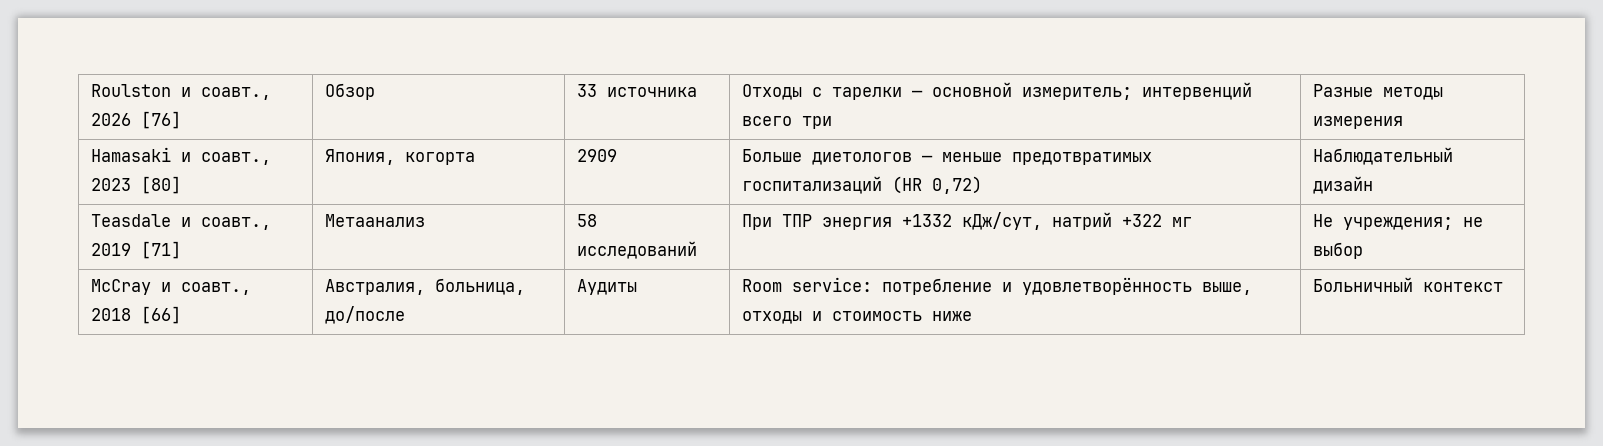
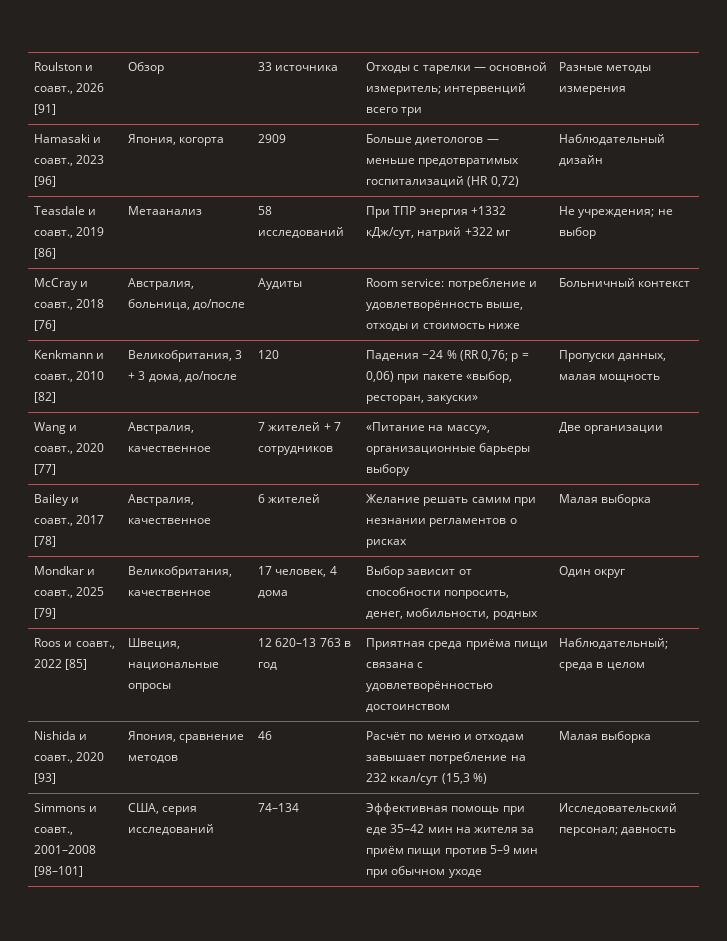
- Roulston и соавт., 2026 [76] | Обзор | 33 источника | Отходы с тарелки — основной измеритель; интервенций всего три | Разные методы измерения
+ Roulston и соавт., 2026 [91] | Обзор | 33 источника | Отходы с тарелки — основной измеритель; интервенций всего три | Разные методы измерения
- Hamasaki и соавт., 2023 [80] | Япония, когорта | 2909 | Больше диетологов — меньше предотвратимых госпитализаций (HR 0,72) | Наблюдательный дизайн
+ Hamasaki и соавт., 2023 [96] | Япония, когорта | 2909 | Больше диетологов — меньше предотвратимых госпитализаций (HR 0,72) | Наблюдательный дизайн
- Teasdale и соавт., 2019 [71] | Метаанализ | 58 исследований | При ТПР энергия +1332 кДж/сут, натрий +322 мг | Не учреждения; не выбор
+ Teasdale и соавт., 2019 [86] | Метаанализ | 58 исследований | При ТПР энергия +1332 кДж/сут, натрий +322 мг | Не учреждения; не выбор
- McCray и соавт., 2018 [66] | Австралия, больница, до/после | Аудиты | Room service: потребление и удовлетворённость выше, отходы и стоимость ниже | Больничный контекст
+ McCray и соавт., 2018 [76] | Австралия, больница, до/после | Аудиты | Room service: потребление и удовлетворённость выше, отходы и стоимость ниже | Больничный контекст
+ Kenkmann и соавт., 2010 [82] | Великобритания, 3 + 3 дома, до/после | 120 | Падения −24 % (RR 0,76; p = 0,06) при пакете «выбор, ресторан, закуски» | Пропуски данных, малая мощность
+ Wang и соавт., 2020 [77] | Австралия, качественное | 7 жителей + 7 сотрудников | «Питание на массу», организационные барьеры выбору | Две организации
+ Bailey и соавт., 2017 [78] | Австралия, качественное | 6 жителей | Желание решать самим при незнании регламентов о рисках | Малая выборка
+ Mondkar и соавт., 2025 [79] | Великобритания, качественное | 17 человек, 4 дома | Выбор зависит от способности попросить, денег, мобильности, родных | Один округ
+ Roos и соавт., 2022 [85] | Швеция, национальные опросы | 12 620–13 763 в год | Приятная среда приёма пищи связана с удовлетворённостью достоинством | Наблюдательный; среда в целом
+ Nishida и соавт., 2020 [93] | Япония, сравнение методов | 46 | Расчёт по меню и отходам завышает потребление на 232 ккал/сут (15,3 %) | Малая выборка
+ Simmons и соавт., 2001–2008 [98–101] | США, серия исследований | 74–134 | Эффективная помощь при еде 35–42 мин на жителя за приём пищи против 5–9 мин при обычном уходе | Исследовательский персонал; давность

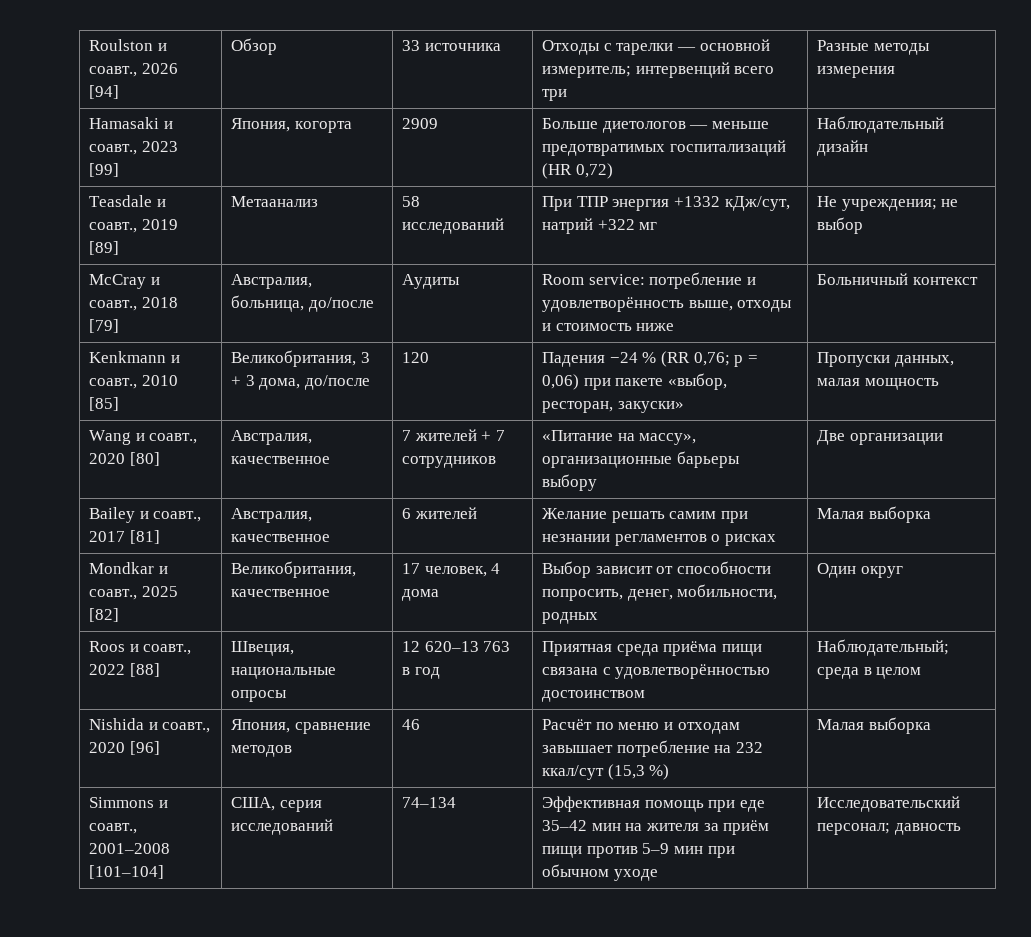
- Roulston и соавт., 2026 [91] | Обзор | 33 источника | Отходы с тарелки — основной измеритель; интервенций всего три | Разные методы измерения
+ Roulston и соавт., 2026 [94] | Обзор | 33 источника | Отходы с тарелки — основной измеритель; интервенций всего три | Разные методы измерения
- Hamasaki и соавт., 2023 [96] | Япония, когорта | 2909 | Больше диетологов — меньше предотвратимых госпитализаций (HR 0,72) | Наблюдательный дизайн
+ Hamasaki и соавт., 2023 [99] | Япония, когорта | 2909 | Больше диетологов — меньше предотвратимых госпитализаций (HR 0,72) | Наблюдательный дизайн
- Teasdale и соавт., 2019 [86] | Метаанализ | 58 исследований | При ТПР энергия +1332 кДж/сут, натрий +322 мг | Не учреждения; не выбор
+ Teasdale и соавт., 2019 [89] | Метаанализ | 58 исследований | При ТПР энергия +1332 кДж/сут, натрий +322 мг | Не учреждения; не выбор
- McCray и соавт., 2018 [76] | Австралия, больница, до/после | Аудиты | Room service: потребление и удовлетворённость выше, отходы и стоимость ниже | Больничный контекст
+ McCray и соавт., 2018 [79] | Австралия, больница, до/после | Аудиты | Room service: потребление и удовлетворённость выше, отходы и стоимость ниже | Больничный контекст
- Kenkmann и соавт., 2010 [82] | Великобритания, 3 + 3 дома, до/после | 120 | Падения −24 % (RR 0,76; p = 0,06) при пакете «выбор, ресторан, закуски» | Пропуски данных, малая мощность
+ Kenkmann и соавт., 2010 [85] | Великобритания, 3 + 3 дома, до/после | 120 | Падения −24 % (RR 0,76; p = 0,06) при пакете «выбор, ресторан, закуски» | Пропуски данных, малая мощность
- Wang и соавт., 2020 [77] | Австралия, качественное | 7 жителей + 7 сотрудников | «Питание на массу», организационные барьеры выбору | Две организации
+ Wang и соавт., 2020 [80] | Австралия, качественное | 7 жителей + 7 сотрудников | «Питание на массу», организационные барьеры выбору | Две организации
- Bailey и соавт., 2017 [78] | Австралия, качественное | 6 жителей | Желание решать самим при незнании регламентов о рисках | Малая выборка
+ Bailey и соавт., 2017 [81] | Австралия, качественное | 6 жителей | Желание решать самим при незнании регламентов о рисках | Малая выборка
- Mondkar и соавт., 2025 [79] | Великобритания, качественное | 17 человек, 4 дома | Выбор зависит от способности попросить, денег, мобильности, родных | Один округ
+ Mondkar и соавт., 2025 [82] | Великобритания, качественное | 17 человек, 4 дома | Выбор зависит от способности попросить, денег, мобильности, родных | Один округ
- Roos и соавт., 2022 [85] | Швеция, национальные опросы | 12 620–13 763 в год | Приятная среда приёма пищи связана с удовлетворённостью достоинством | Наблюдательный; среда в целом
+ Roos и соавт., 2022 [88] | Швеция, национальные опросы | 12 620–13 763 в год | Приятная среда приёма пищи связана с удовлетворённостью достоинством | Наблюдательный; среда в целом
- Nishida и соавт., 2020 [93] | Япония, сравнение методов | 46 | Расчёт по меню и отходам завышает потребление на 232 ккал/сут (15,3 %) | Малая выборка
+ Nishida и соавт., 2020 [96] | Япония, сравнение методов | 46 | Расчёт по меню и отходам завышает потребление на 232 ккал/сут (15,3 %) | Малая выборка
- Simmons и соавт., 2001–2008 [98–101] | США, серия исследований | 74–134 | Эффективная помощь при еде 35–42 мин на жителя за приём пищи против 5–9 мин при обычном уходе | Исследовательский персонал; давность
+ Simmons и соавт., 2001–2008 [101–104] | США, серия исследований | 74–134 | Эффективная помощь при еде 35–42 мин на жителя за приём пищи против 5–9 мин при обычном уходе | Исследовательский персонал; давность

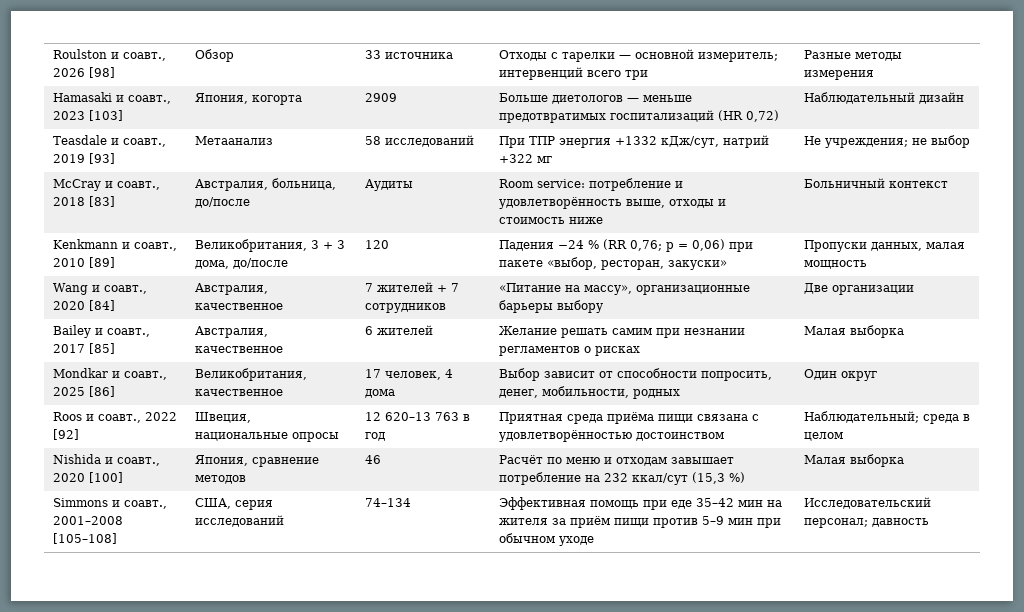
- Roulston и соавт., 2026 [94] | Обзор | 33 источника | Отходы с тарелки — основной измеритель; интервенций всего три | Разные методы измерения
+ Roulston и соавт., 2026 [98] | Обзор | 33 источника | Отходы с тарелки — основной измеритель; интервенций всего три | Разные методы измерения
- Hamasaki и соавт., 2023 [99] | Япония, когорта | 2909 | Больше диетологов — меньше предотвратимых госпитализаций (HR 0,72) | Наблюдательный дизайн
+ Hamasaki и соавт., 2023 [103] | Япония, когорта | 2909 | Больше диетологов — меньше предотвратимых госпитализаций (HR 0,72) | Наблюдательный дизайн
- Teasdale и соавт., 2019 [89] | Метаанализ | 58 исследований | При ТПР энергия +1332 кДж/сут, натрий +322 мг | Не учреждения; не выбор
+ Teasdale и соавт., 2019 [93] | Метаанализ | 58 исследований | При ТПР энергия +1332 кДж/сут, натрий +322 мг | Не учреждения; не выбор
- McCray и соавт., 2018 [79] | Австралия, больница, до/после | Аудиты | Room service: потребление и удовлетворённость выше, отходы и стоимость ниже | Больничный контекст
+ McCray и соавт., 2018 [83] | Австралия, больница, до/после | Аудиты | Room service: потребление и удовлетворённость выше, отходы и стоимость ниже | Больничный контекст
- Kenkmann и соавт., 2010 [85] | Великобритания, 3 + 3 дома, до/после | 120 | Падения −24 % (RR 0,76; p = 0,06) при пакете «выбор, ресторан, закуски» | Пропуски данных, малая мощность
+ Kenkmann и соавт., 2010 [89] | Великобритания, 3 + 3 дома, до/после | 120 | Падения −24 % (RR 0,76; p = 0,06) при пакете «выбор, ресторан, закуски» | Пропуски данных, малая мощность
- Wang и соавт., 2020 [80] | Австралия, качественное | 7 жителей + 7 сотрудников | «Питание на массу», организационные барьеры выбору | Две организации
+ Wang и соавт., 2020 [84] | Австралия, качественное | 7 жителей + 7 сотрудников | «Питание на массу», организационные барьеры выбору | Две организации
- Bailey и соавт., 2017 [81] | Австралия, качественное | 6 жителей | Желание решать самим при незнании регламентов о рисках | Малая выборка
+ Bailey и соавт., 2017 [85] | Австралия, качественное | 6 жителей | Желание решать самим при незнании регламентов о рисках | Малая выборка
- Mondkar и соавт., 2025 [82] | Великобритания, качественное | 17 человек, 4 дома | Выбор зависит от способности попросить, денег, мобильности, родных | Один округ
+ Mondkar и соавт., 2025 [86] | Великобритания, качественное | 17 человек, 4 дома | Выбор зависит от способности попросить, денег, мобильности, родных | Один округ
- Roos и соавт., 2022 [88] | Швеция, национальные опросы | 12 620–13 763 в год | Приятная среда приёма пищи связана с удовлетворённостью достоинством | Наблюдательный; среда в целом
+ Roos и соавт., 2022 [92] | Швеция, национальные опросы | 12 620–13 763 в год | Приятная среда приёма пищи связана с удовлетворённостью достоинством | Наблюдательный; среда в целом
- Nishida и соавт., 2020 [96] | Япония, сравнение методов | 46 | Расчёт по меню и отходам завышает потребление на 232 ккал/сут (15,3 %) | Малая выборка
+ Nishida и соавт., 2020 [100] | Япония, сравнение методов | 46 | Расчёт по меню и отходам завышает потребление на 232 ккал/сут (15,3 %) | Малая выборка
- Simmons и соавт., 2001–2008 [101–104] | США, серия исследований | 74–134 | Эффективная помощь при еде 35–42 мин на жителя за приём пищи против 5–9 мин при обычном уходе | Исследовательский персонал; давность
+ Simmons и соавт., 2001–2008 [105–108] | США, серия исследований | 74–134 | Эффективная помощь при еде 35–42 мин на жителя за приём пищи против 5–9 мин при обычном уходе | Исследовательский персонал; давность

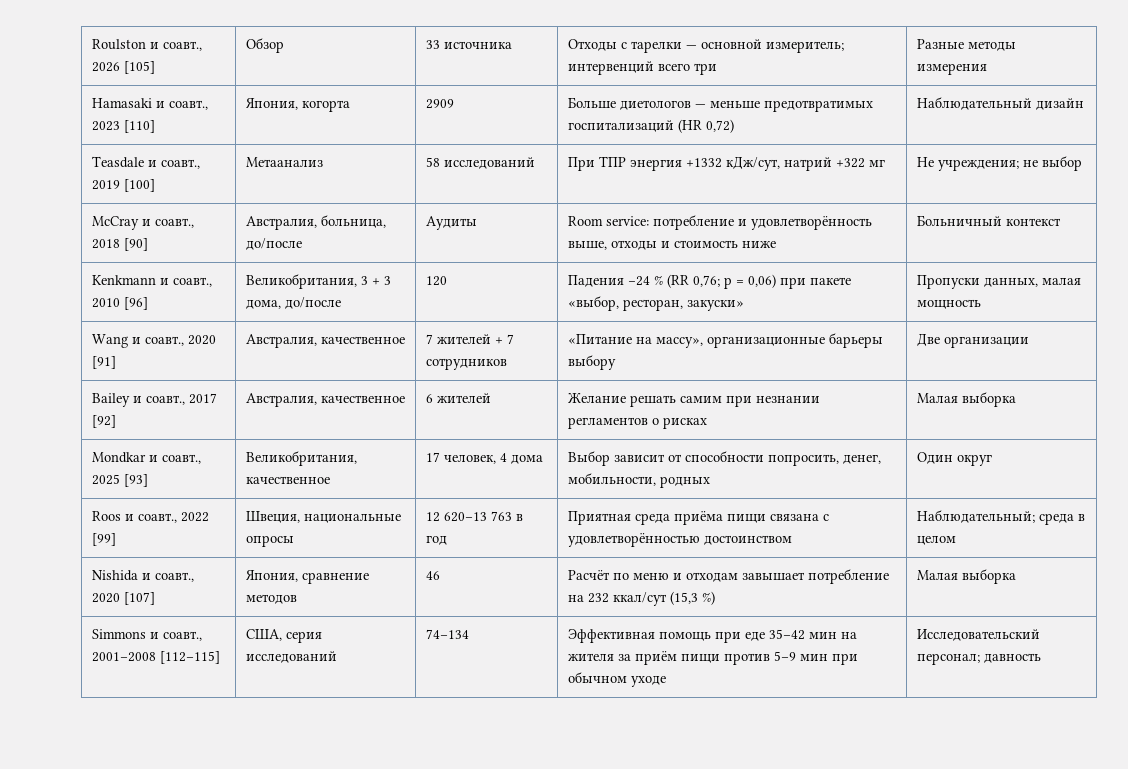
- Roulston и соавт., 2026 [98] | Обзор | 33 источника | Отходы с тарелки — основной измеритель; интервенций всего три | Разные методы измерения
+ Roulston и соавт., 2026 [105] | Обзор | 33 источника | Отходы с тарелки — основной измеритель; интервенций всего три | Разные методы измерения
- Hamasaki и соавт., 2023 [103] | Япония, когорта | 2909 | Больше диетологов — меньше предотвратимых госпитализаций (HR 0,72) | Наблюдательный дизайн
+ Hamasaki и соавт., 2023 [110] | Япония, когорта | 2909 | Больше диетологов — меньше предотвратимых госпитализаций (HR 0,72) | Наблюдательный дизайн
- Teasdale и соавт., 2019 [93] | Метаанализ | 58 исследований | При ТПР энергия +1332 кДж/сут, натрий +322 мг | Не учреждения; не выбор
+ Teasdale и соавт., 2019 [100] | Метаанализ | 58 исследований | При ТПР энергия +1332 кДж/сут, натрий +322 мг | Не учреждения; не выбор
- McCray и соавт., 2018 [83] | Австралия, больница, до/после | Аудиты | Room service: потребление и удовлетворённость выше, отходы и стоимость ниже | Больничный контекст
+ McCray и соавт., 2018 [90] | Австралия, больница, до/после | Аудиты | Room service: потребление и удовлетворённость выше, отходы и стоимость ниже | Больничный контекст
- Kenkmann и соавт., 2010 [89] | Великобритания, 3 + 3 дома, до/после | 120 | Падения −24 % (RR 0,76; p = 0,06) при пакете «выбор, ресторан, закуски» | Пропуски данных, малая мощность
+ Kenkmann и соавт., 2010 [96] | Великобритания, 3 + 3 дома, до/после | 120 | Падения −24 % (RR 0,76; p = 0,06) при пакете «выбор, ресторан, закуски» | Пропуски данных, малая мощность
- Wang и соавт., 2020 [84] | Австралия, качественное | 7 жителей + 7 сотрудников | «Питание на массу», организационные барьеры выбору | Две организации
+ Wang и соавт., 2020 [91] | Австралия, качественное | 7 жителей + 7 сотрудников | «Питание на массу», организационные барьеры выбору | Две организации
- Bailey и соавт., 2017 [85] | Австралия, качественное | 6 жителей | Желание решать самим при незнании регламентов о рисках | Малая выборка
+ Bailey и соавт., 2017 [92] | Австралия, качественное | 6 жителей | Желание решать самим при незнании регламентов о рисках | Малая выборка
- Mondkar и соавт., 2025 [86] | Великобритания, качественное | 17 человек, 4 дома | Выбор зависит от способности попросить, денег, мобильности, родных | Один округ
+ Mondkar и соавт., 2025 [93] | Великобритания, качественное | 17 человек, 4 дома | Выбор зависит от способности попросить, денег, мобильности, родных | Один округ
- Roos и соавт., 2022 [92] | Швеция, национальные опросы | 12 620–13 763 в год | Приятная среда приёма пищи связана с удовлетворённостью достоинством | Наблюдательный; среда в целом
+ Roos и соавт., 2022 [99] | Швеция, национальные опросы | 12 620–13 763 в год | Приятная среда приёма пищи связана с удовлетворённостью достоинством | Наблюдательный; среда в целом
- Nishida и соавт., 2020 [100] | Япония, сравнение методов | 46 | Расчёт по меню и отходам завышает потребление на 232 ккал/сут (15,3 %) | Малая выборка
+ Nishida и соавт., 2020 [107] | Япония, сравнение методов | 46 | Расчёт по меню и отходам завышает потребление на 232 ккал/сут (15,3 %) | Малая выборка
- Simmons и соавт., 2001–2008 [105–108] | США, серия исследований | 74–134 | Эффективная помощь при еде 35–42 мин на жителя за приём пищи против 5–9 мин при обычном уходе | Исследовательский персонал; давность
+ Simmons и соавт., 2001–2008 [112–115] | США, серия исследований | 74–134 | Эффективная помощь при еде 35–42 мин на жителя за приём пищи против 5–9 мин при обычном уходе | Исследовательский персонал; давность

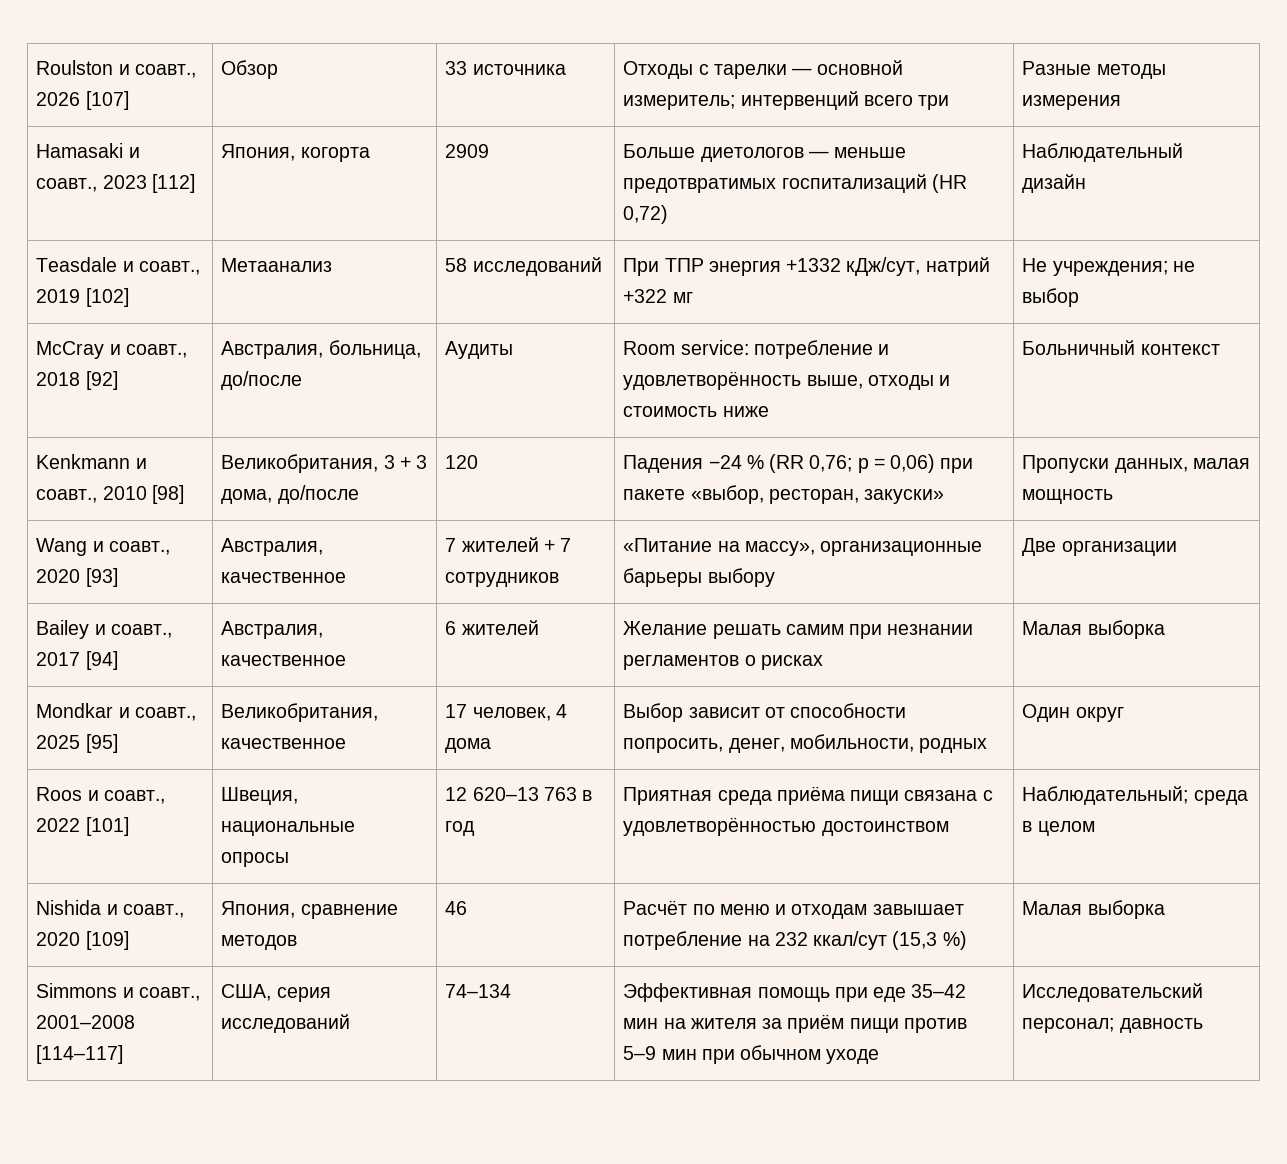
- Roulston и соавт., 2026 [105] | Обзор | 33 источника | Отходы с тарелки — основной измеритель; интервенций всего три | Разные методы измерения
+ Roulston и соавт., 2026 [107] | Обзор | 33 источника | Отходы с тарелки — основной измеритель; интервенций всего три | Разные методы измерения
- Hamasaki и соавт., 2023 [110] | Япония, когорта | 2909 | Больше диетологов — меньше предотвратимых госпитализаций (HR 0,72) | Наблюдательный дизайн
+ Hamasaki и соавт., 2023 [112] | Япония, когорта | 2909 | Больше диетологов — меньше предотвратимых госпитализаций (HR 0,72) | Наблюдательный дизайн
- Teasdale и соавт., 2019 [100] | Метаанализ | 58 исследований | При ТПР энергия +1332 кДж/сут, натрий +322 мг | Не учреждения; не выбор
+ Teasdale и соавт., 2019 [102] | Метаанализ | 58 исследований | При ТПР энергия +1332 кДж/сут, натрий +322 мг | Не учреждения; не выбор
- McCray и соавт., 2018 [90] | Австралия, больница, до/после | Аудиты | Room service: потребление и удовлетворённость выше, отходы и стоимость ниже | Больничный контекст
+ McCray и соавт., 2018 [92] | Австралия, больница, до/после | Аудиты | Room service: потребление и удовлетворённость выше, отходы и стоимость ниже | Больничный контекст
- Kenkmann и соавт., 2010 [96] | Великобритания, 3 + 3 дома, до/после | 120 | Падения −24 % (RR 0,76; p = 0,06) при пакете «выбор, ресторан, закуски» | Пропуски данных, малая мощность
+ Kenkmann и соавт., 2010 [98] | Великобритания, 3 + 3 дома, до/после | 120 | Падения −24 % (RR 0,76; p = 0,06) при пакете «выбор, ресторан, закуски» | Пропуски данных, малая мощность
- Wang и соавт., 2020 [91] | Австралия, качественное | 7 жителей + 7 сотрудников | «Питание на массу», организационные барьеры выбору | Две организации
+ Wang и соавт., 2020 [93] | Австралия, качественное | 7 жителей + 7 сотрудников | «Питание на массу», организационные барьеры выбору | Две организации
- Bailey и соавт., 2017 [92] | Австралия, качественное | 6 жителей | Желание решать самим при незнании регламентов о рисках | Малая выборка
+ Bailey и соавт., 2017 [94] | Австралия, качественное | 6 жителей | Желание решать самим при незнании регламентов о рисках | Малая выборка
- Mondkar и соавт., 2025 [93] | Великобритания, качественное | 17 человек, 4 дома | Выбор зависит от способности попросить, денег, мобильности, родных | Один округ
+ Mondkar и соавт., 2025 [95] | Великобритания, качественное | 17 человек, 4 дома | Выбор зависит от способности попросить, денег, мобильности, родных | Один округ
- Roos и соавт., 2022 [99] | Швеция, национальные опросы | 12 620–13 763 в год | Приятная среда приёма пищи связана с удовлетворённостью достоинством | Наблюдательный; среда в целом
+ Roos и соавт., 2022 [101] | Швеция, национальные опросы | 12 620–13 763 в год | Приятная среда приёма пищи связана с удовлетворённостью достоинством | Наблюдательный; среда в целом
- Nishida и соавт., 2020 [107] | Япония, сравнение методов | 46 | Расчёт по меню и отходам завышает потребление на 232 ккал/сут (15,3 %) | Малая выборка
+ Nishida и соавт., 2020 [109] | Япония, сравнение методов | 46 | Расчёт по меню и отходам завышает потребление на 232 ккал/сут (15,3 %) | Малая выборка
- Simmons и соавт., 2001–2008 [112–115] | США, серия исследований | 74–134 | Эффективная помощь при еде 35–42 мин на жителя за приём пищи против 5–9 мин при обычном уходе | Исследовательский персонал; давность
+ Simmons и соавт., 2001–2008 [114–117] | США, серия исследований | 74–134 | Эффективная помощь при еде 35–42 мин на жителя за приём пищи против 5–9 мин при обычном уходе | Исследовательский персонал; давность

